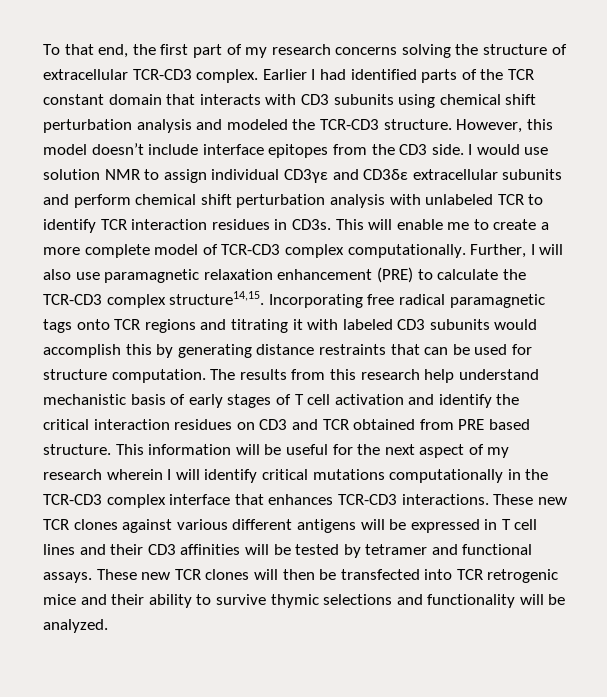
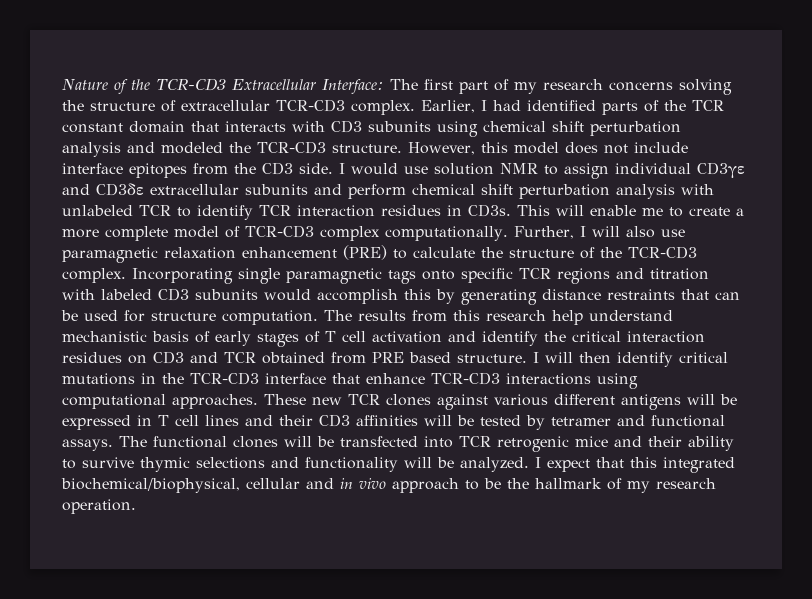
- To that end, the first part of my research concerns solving the structure of extracellular TCR-CD3 complex.
+ Nature of the TCR-CD3 Extracellular Interface: The first part of my research concerns solving the structure of extracellular TCR-CD3 complex.
- Earlier I had identified parts of the TCR constant domain that interacts with CD3 subunits using chemical shift perturbation analysis and modeled the TCR-CD3 structure.
+ Earlier, I had identified parts of the TCR constant domain that interacts with CD3 subunits using chemical shift perturbation analysis and modeled the TCR-CD3 structure.
- However, this model doesn’t include interface epitopes from the CD3 side.
+ However, this model does not include interface epitopes from the CD3 side.
- Further, I will also use paramagnetic relaxation enhancement (PRE) to calculate the TCR-CD3 complex structure14,15. Incorporating free radical paramagnetic tags onto TCR regions and titrating it with labeled CD3 subunits would accomplish this by generating distance restraints that can be used for structure computation.
+ Further, I will also use paramagnetic relaxation enhancement (PRE) to calculate the structure of the TCR-CD3 complex. Incorporating single paramagnetic tags onto specific TCR regions and titration with labeled CD3 subunits would accomplish this by generating distance restraints that can be used for structure computation.
- This information will be useful for the next aspect of my research wherein I will identify critical mutations computationally in the TCR-CD3 complex interface that enhances TCR-CD3 interactions.
+ I will then identify critical mutations in the TCR-CD3 interface that enhance TCR-CD3 interactions using computational approaches.
- These new TCR clones will then be transfected into TCR retrogenic mice and their ability to survive thymic selections and functionality will be analyzed.
+ The functional clones will be transfected into TCR retrogenic mice and their ability to survive thymic selections and functionality will be analyzed.
+ I expect that this integrated biochemical/biophysical, cellular and in vivo approach to be the hallmark of my research operation.

